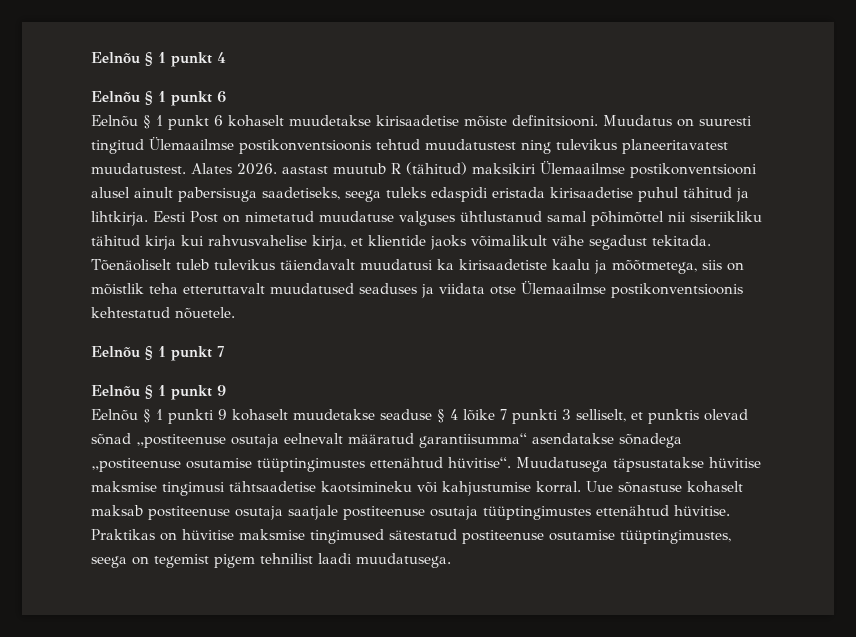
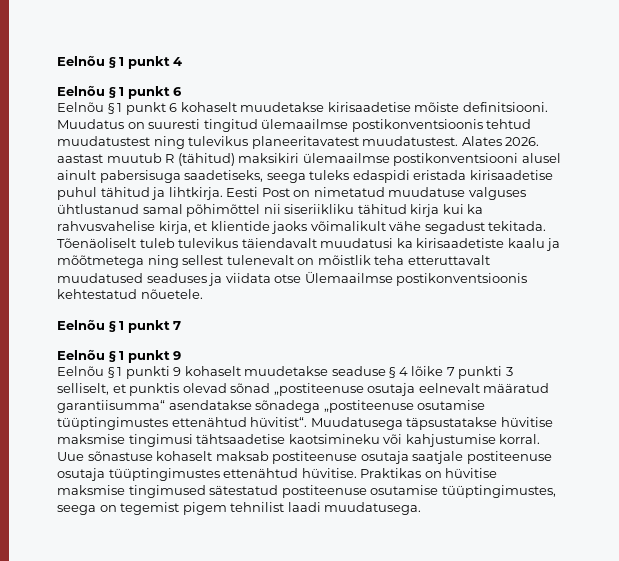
- Muudatus on suuresti tingitud Ülemaailmse postikonventsioonis tehtud muudatustest ning tulevikus planeeritavatest muudatustest.
+ Muudatus on suuresti tingitud ülemaailmse postikonventsioonis tehtud muudatustest ning tulevikus planeeritavatest muudatustest.
- Alates 2026. aastast muutub R (tähitud) maksikiri Ülemaailmse postikonventsiooni alusel ainult pabersisuga saadetiseks, seega tuleks edaspidi eristada kirisaadetise puhul tähitud ja lihtkirja.
+ Alates 2026. aastast muutub R (tähitud) maksikiri ülemaailmse postikonventsiooni alusel ainult pabersisuga saadetiseks, seega tuleks edaspidi eristada kirisaadetise puhul tähitud ja lihtkirja.
- Eesti Post on nimetatud muudatuse valguses ühtlustanud samal põhimõttel nii siseriikliku tähitud kirja kui rahvusvahelise kirja, et klientide jaoks võimalikult vähe segadust tekitada.
+ Eesti Post on nimetatud muudatuse valguses ühtlustanud samal põhimõttel nii siseriikliku tähitud kirja kui ka rahvusvahelise kirja, et klientide jaoks võimalikult vähe segadust tekitada.
- Tõenäoliselt tuleb tulevikus täiendavalt muudatusi ka kirisaadetiste kaalu ja mõõtmetega, siis on mõistlik teha etteruttavalt muudatused seaduses ja viidata otse Ülemaailmse postikonventsioonis kehtestatud nõuetele.
+ Tõenäoliselt tuleb tulevikus täiendavalt muudatusi ka kirisaadetiste kaalu ja mõõtmetega ning sellest tulenevalt on mõistlik teha etteruttavalt muudatused seaduses ja viidata otse Ülemaailmse postikonventsioonis kehtestatud nõuetele.
- Eelnõu § 1 punkti 9 kohaselt muudetakse seaduse § 4 lõike 7 punkti 3 selliselt, et punktis olevad sõnad „postiteenuse osutaja eelnevalt määratud garantiisumma“ asendatakse sõnadega „postiteenuse osutamise tüüptingimustes ettenähtud hüvitise“.
+ Eelnõu § 1 punkti 9 kohaselt muudetakse seaduse § 4 lõike 7 punkti 3 selliselt, et punktis olevad sõnad „postiteenuse osutaja eelnevalt määratud garantiisumma“ asendatakse sõnadega „postiteenuse osutamise tüüptingimustes ettenähtud hüvitist“.

